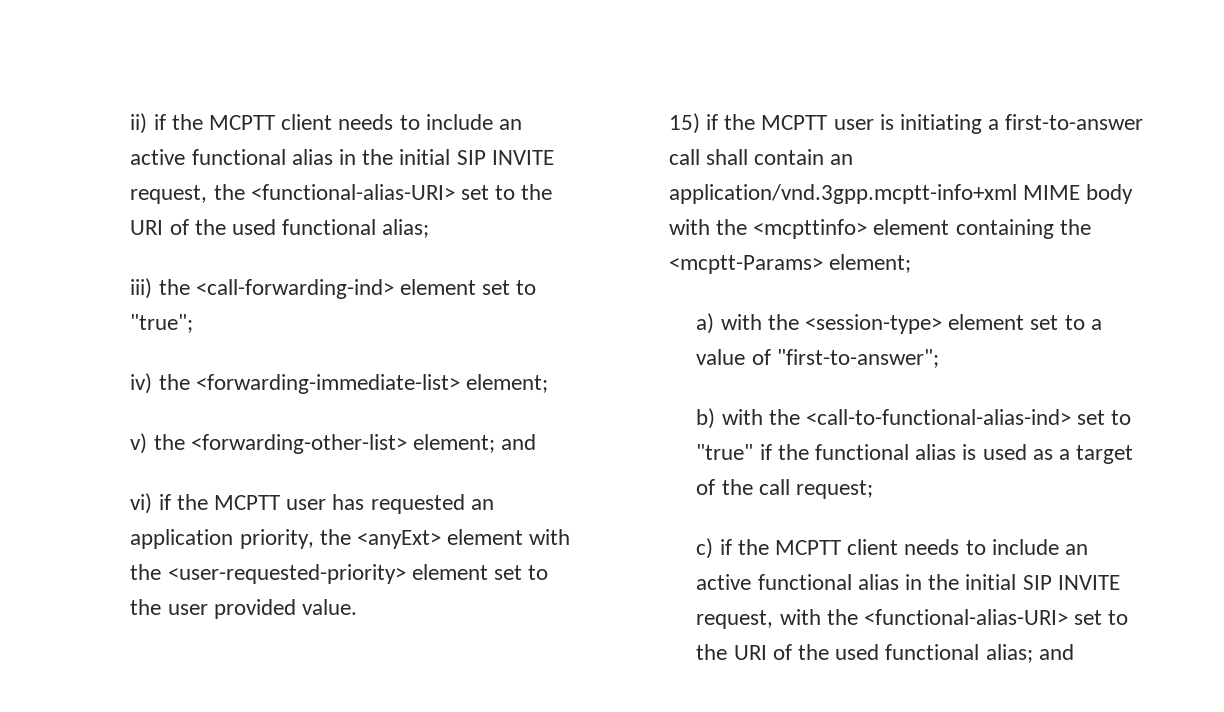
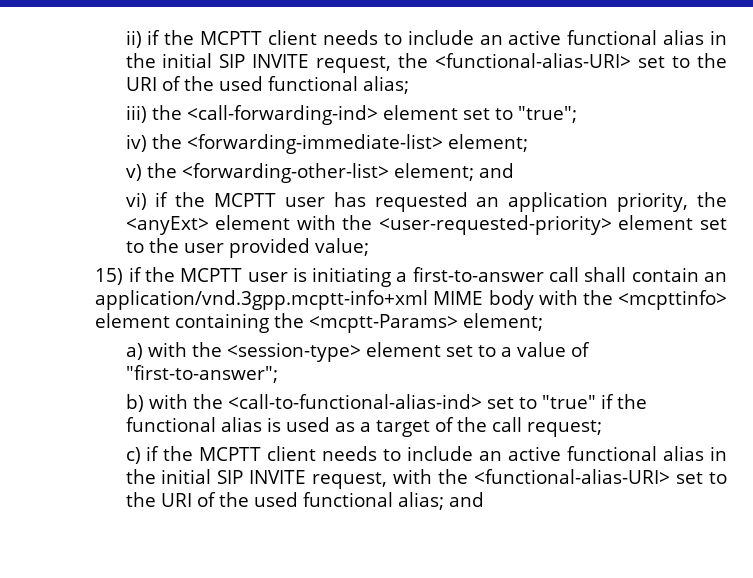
- vi) if the MCPTT user has requested an application priority, the <anyExt> element with the <user-requested-priority> element set to the user provided value.
+ vi) if the MCPTT user has requested an application priority, the <anyExt> element with the <user-requested-priority> element set to the user provided value;

